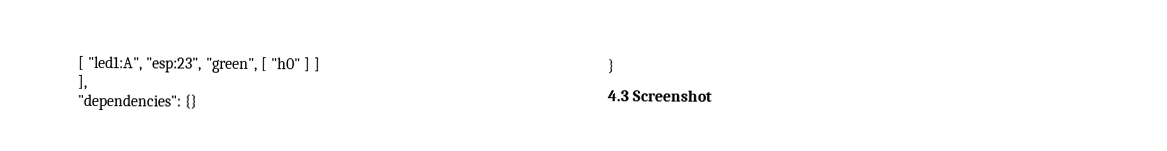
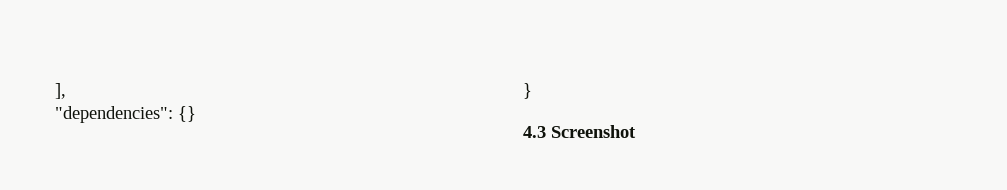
- [ "led1:A", "esp:23", "green", [ "h0" ] ]

